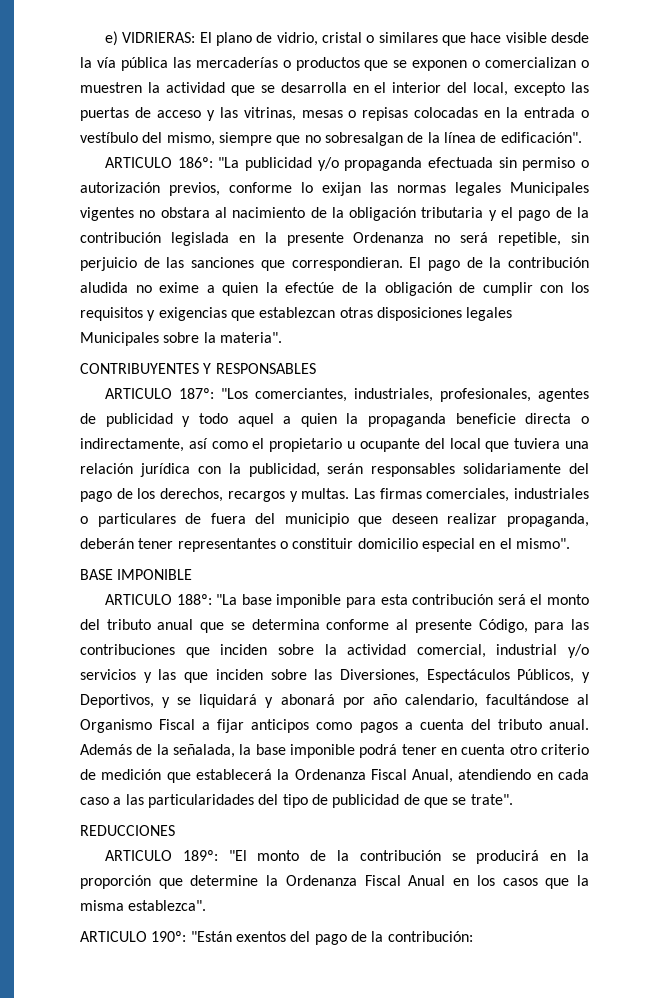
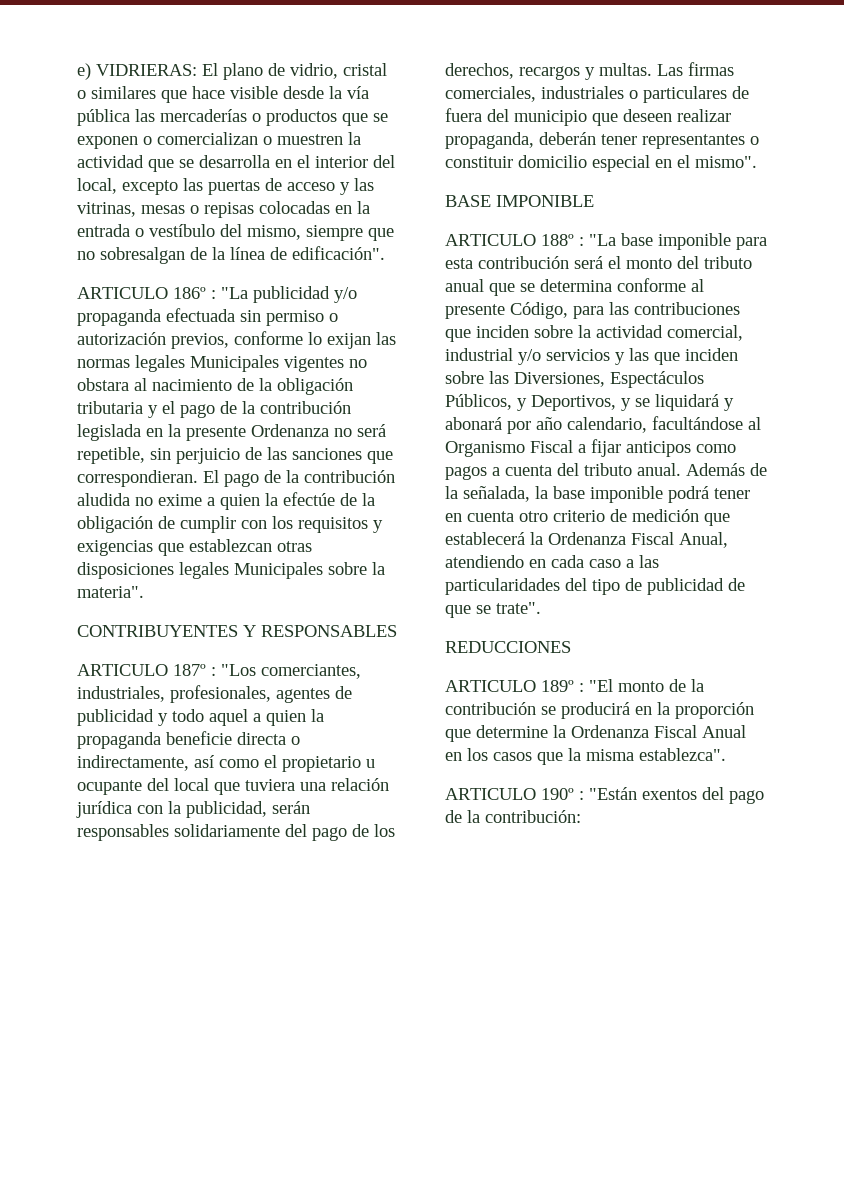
- ARTICULO 186º: "La publicidad y/o propaganda efectuada sin permiso o autorización previos, conforme lo exijan las normas legales Municipales vigentes no obstara al nacimiento de la obligación tributaria y el pago de la contribución legislada en la presente Ordenanza no será repetible, sin perjuicio de las sanciones que correspondieran.
+ ARTICULO 186º : "La publicidad y/o propaganda efectuada sin permiso o autorización previos, conforme lo exijan las normas legales Municipales vigentes no obstara al nacimiento de la obligación tributaria y el pago de la contribución legislada en la presente Ordenanza no será repetible, sin perjuicio de las sanciones que correspondieran.
- ARTICULO 187º: "Los comerciantes, industriales, profesionales, agentes de publicidad y todo aquel a quien la propaganda beneficie directa o indirectamente, así como el propietario u ocupante del local que tuviera una relación jurídica con la publicidad, serán responsables solidariamente del pago de los derechos, recargos y multas.
+ ARTICULO 187º : "Los comerciantes, industriales, profesionales, agentes de publicidad y todo aquel a quien la propaganda beneficie directa o indirectamente, así como el propietario u ocupante del local que tuviera una relación jurídica con la publicidad, serán responsables solidariamente del pago de los derechos, recargos y multas.
- ARTICULO 188º:
+ ARTICULO 188º :
- ARTICULO 189º: "El monto de la contribución se producirá en la proporción que determine la Ordenanza Fiscal Anual en los casos que la misma establezca".
+ ARTICULO 189º : "El monto de la contribución se producirá en la proporción que determine la Ordenanza Fiscal Anual en los casos que la misma establezca".
- ARTICULO 190º: "Están exentos del pago de la contribución:
+ ARTICULO 190º : "Están exentos del pago de la contribución:

